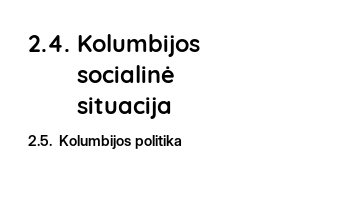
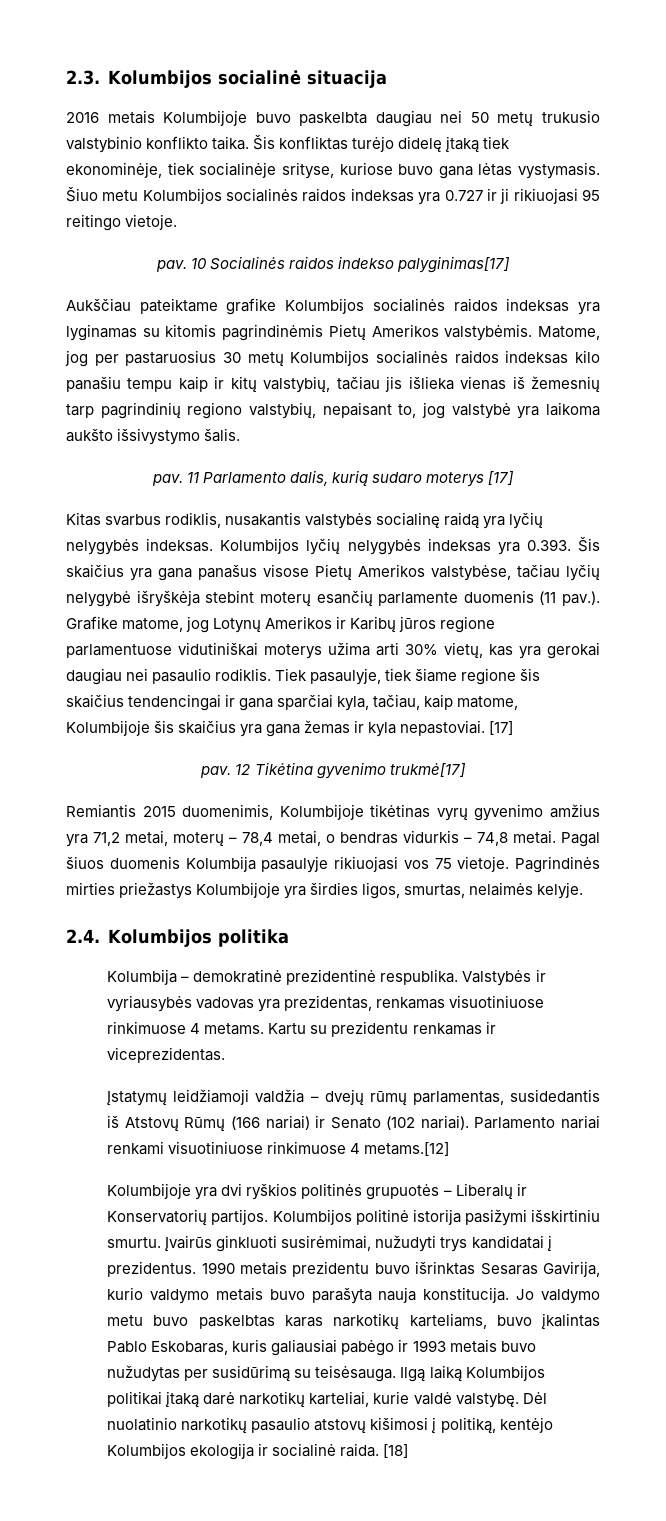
- 2.4. Kolumbijos socialinė situacija
+ 2.3. Kolumbijos socialinė situacija
- 2.5. Kolumbijos politika
+ 2016 metais Kolumbijoje buvo paskelbta daugiau nei 50 metų trukusio valstybinio konflikto taika. Šis konfliktas turėjo didelę įtaką tiek ekonominėje, tiek socialinėje srityse, kuriose buvo gana lėtas vystymasis. Šiuo metu Kolumbijos socialinės raidos indeksas yra 0.727 ir ji rikiuojasi 95 reitingo vietoje.
+ pav. 10 Socialinės raidos indekso palyginimas[17]
+ Aukščiau pateiktame grafike Kolumbijos socialinės raidos indeksas yra lyginamas su kitomis pagrindinėmis Pietų Amerikos valstybėmis. Matome, jog per pastaruosius 30 metų Kolumbijos socialinės raidos indeksas kilo panašiu tempu kaip ir kitų valstybių, tačiau jis išlieka vienas iš žemesnių tarp pagrindinių regiono valstybių, nepaisant to, jog valstybė yra laikoma aukšto išsivystymo šalis.
+ pav. 11 Parlamento dalis, kurią sudaro moterys [17]
+ Kitas svarbus rodiklis, nusakantis valstybės socialinę raidą yra lyčių nelygybės indeksas. Kolumbijos lyčių nelygybės indeksas yra 0.393. Šis skaičius yra gana panašus visose Pietų Amerikos valstybėse, tačiau lyčių nelygybė išryškėja stebint moterų esančių parlamente duomenis (11 pav.). Grafike matome, jog Lotynų Amerikos ir Karibų jūros regione parlamentuose vidutiniškai moterys užima arti 30% vietų, kas yra gerokai daugiau nei pasaulio rodiklis. Tiek pasaulyje, tiek šiame regione šis skaičius tendencingai ir gana sparčiai kyla, tačiau, kaip matome, Kolumbijoje šis skaičius yra gana žemas ir kyla nepastoviai. [17]
+ pav. 12 Tikėtina gyvenimo trukmė[17]
+ Remiantis 2015 duomenimis, Kolumbijoje tikėtinas vyrų gyvenimo amžius yra 71,2 metai, moterų – 78,4 metai, o bendras vidurkis – 74,8 metai. Pagal šiuos duomenis Kolumbija pasaulyje rikiuojasi vos 75 vietoje. Pagrindinės mirties priežastys Kolumbijoje yra širdies ligos, smurtas, nelaimės kelyje.
+ 2.4. Kolumbijos politika
+ Kolumbija – demokratinė prezidentinė respublika. Valstybės ir vyriausybės vadovas yra prezidentas, renkamas visuotiniuose rinkimuose 4 metams. Kartu su prezidentu renkamas ir viceprezidentas.
+ Įstatymų leidžiamoji valdžia – dvejų rūmų parlamentas, susidedantis iš Atstovų Rūmų (166 nariai) ir Senato (102 nariai). Parlamento nariai renkami visuotiniuose rinkimuose 4 metams.[12]
+ Kolumbijoje yra dvi ryškios politinės grupuotės – Liberalų ir Konservatorių partijos. Kolumbijos politinė istorija pasižymi išskirtiniu smurtu. Įvairūs ginkluoti susirėmimai, nužudyti trys kandidatai į prezidentus. 1990 metais prezidentu buvo išrinktas Sesaras Gavirija, kurio valdymo metais buvo parašyta nauja konstitucija. Jo valdymo metu buvo paskelbtas karas narkotikų karteliams, buvo įkalintas Pablo Eskobaras, kuris galiausiai pabėgo ir 1993 metais buvo nužudytas per susidūrimą su teisėsauga. Ilgą laiką Kolumbijos politikai įtaką darė narkotikų karteliai, kurie valdė valstybę. Dėl nuolatinio narkotikų pasaulio atstovų kišimosi į politiką, kentėjo Kolumbijos ekologija ir socialinė raida. [18]

